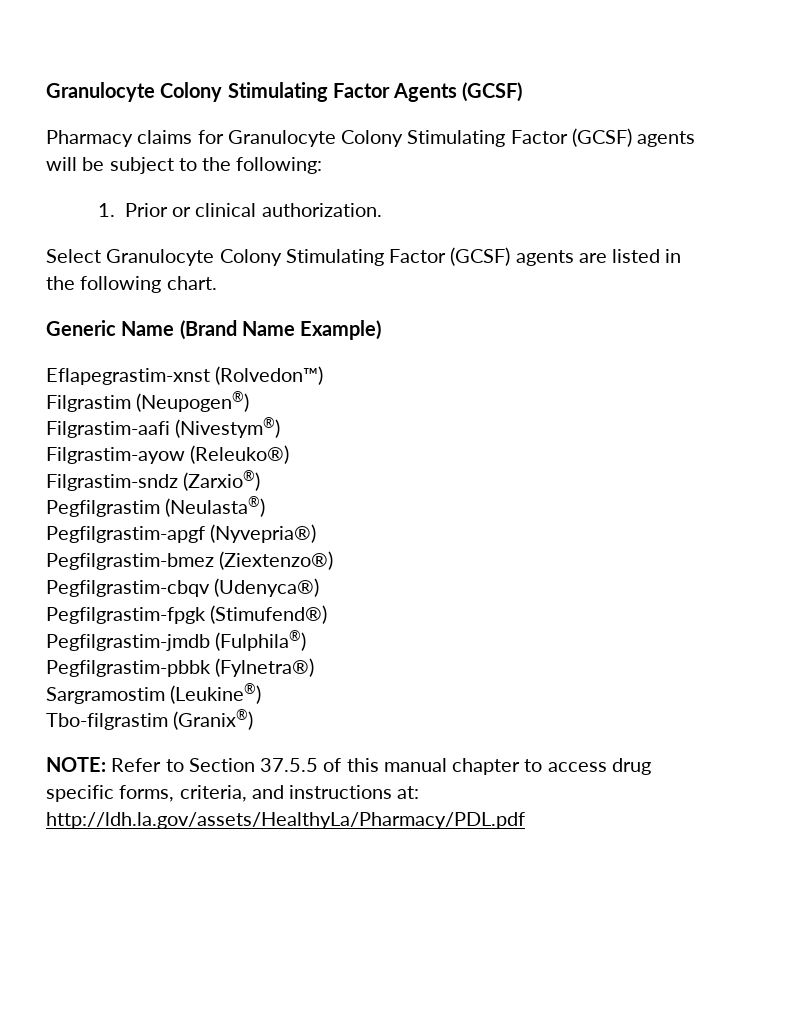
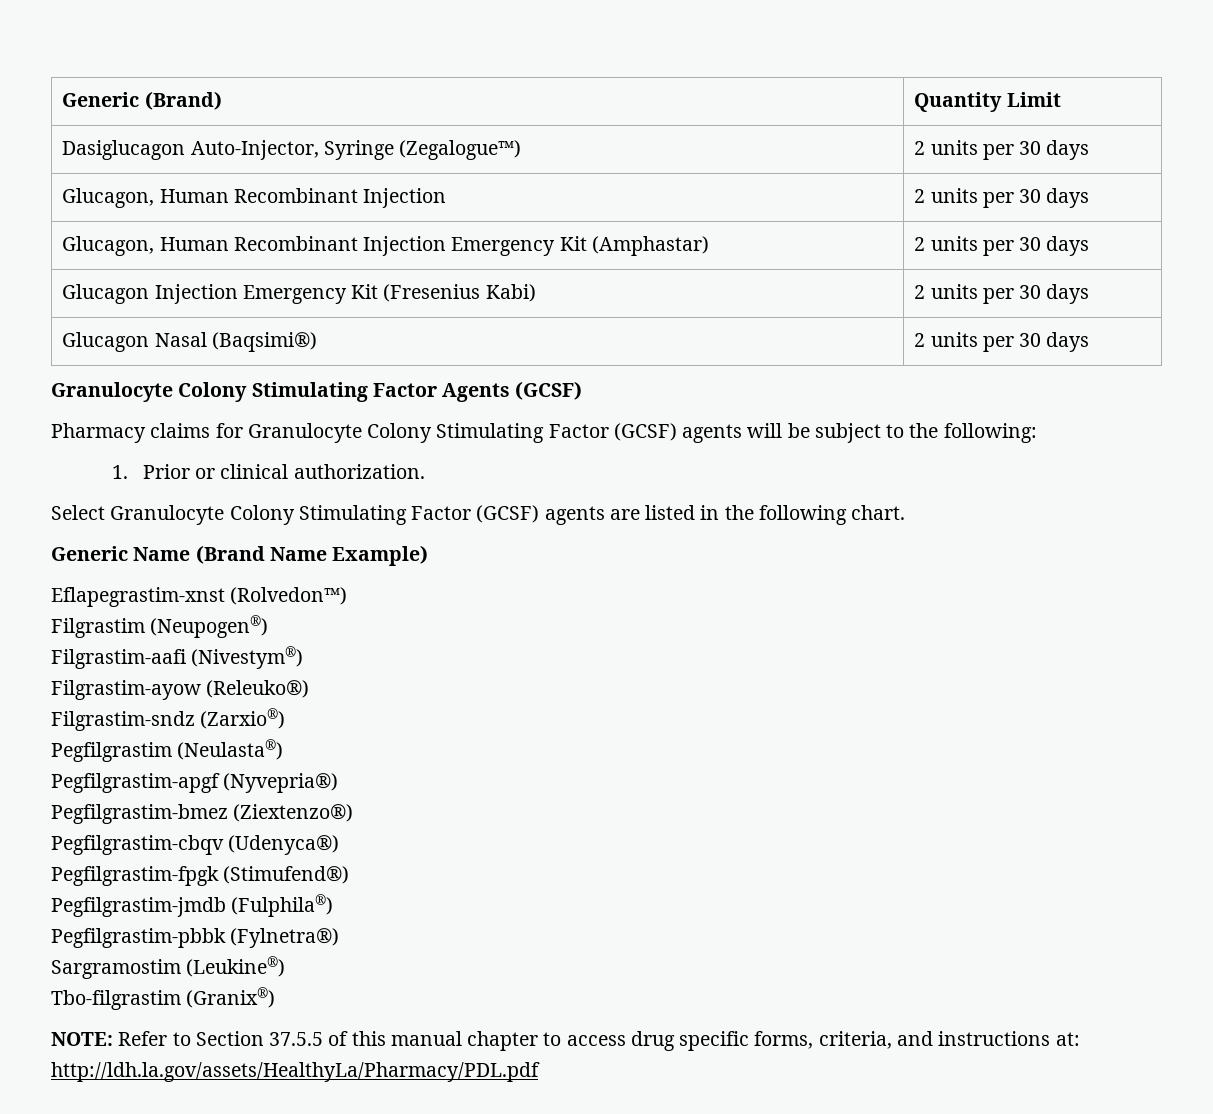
+ Generic (Brand) | Quantity Limit
+ Dasiglucagon Auto-Injector, Syringe (Zegalogue™) | 2 units per 30 days
+ Glucagon, Human Recombinant Injection | 2 units per 30 days
+ Glucagon, Human Recombinant Injection Emergency Kit (Amphastar) | 2 units per 30 days
+ Glucagon Injection Emergency Kit (Fresenius Kabi) | 2 units per 30 days
+ Glucagon Nasal (Baqsimi®) | 2 units per 30 days

